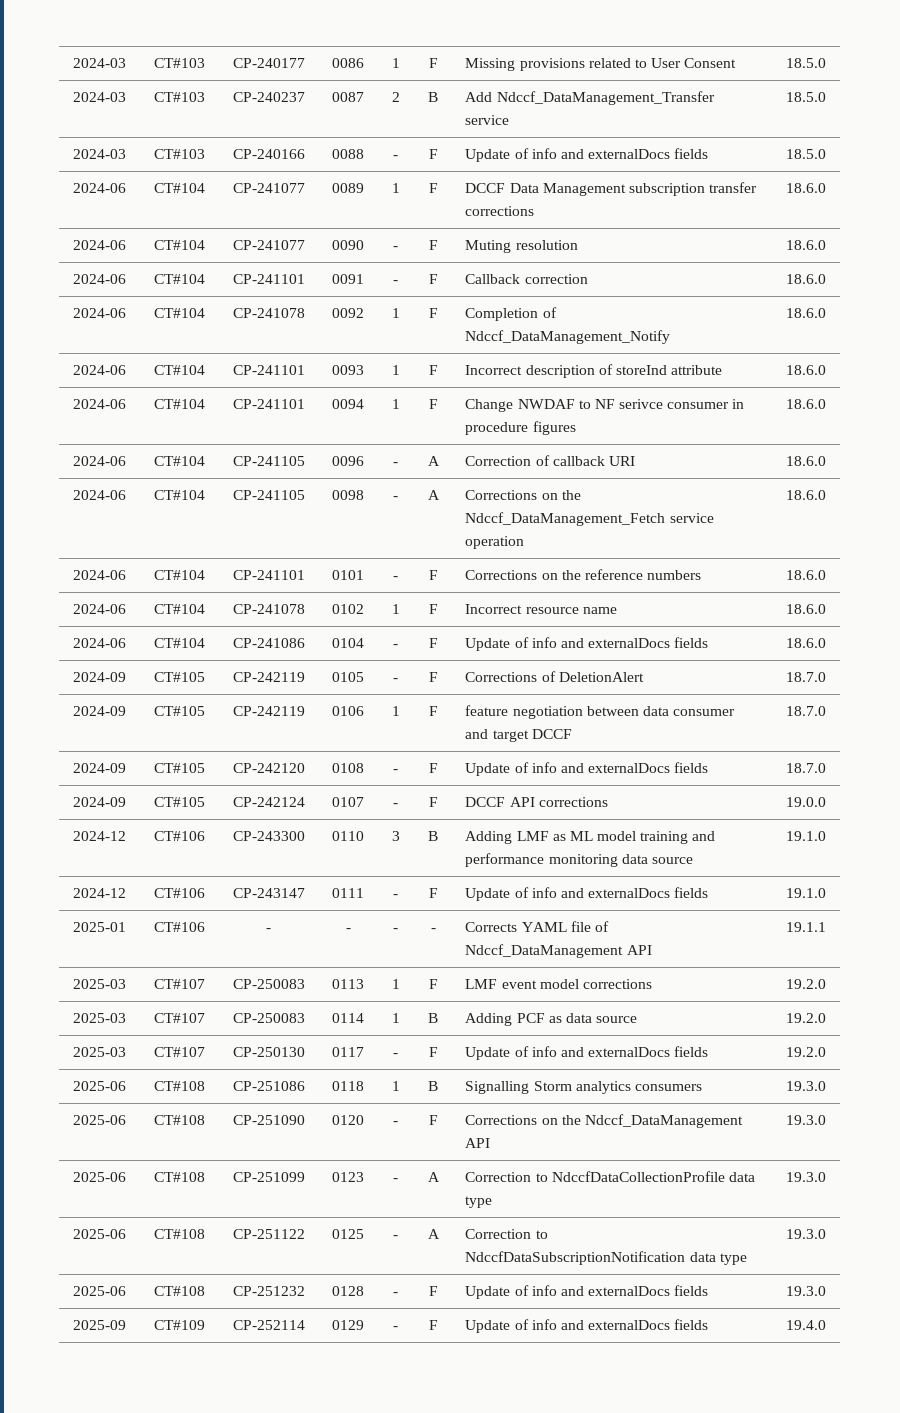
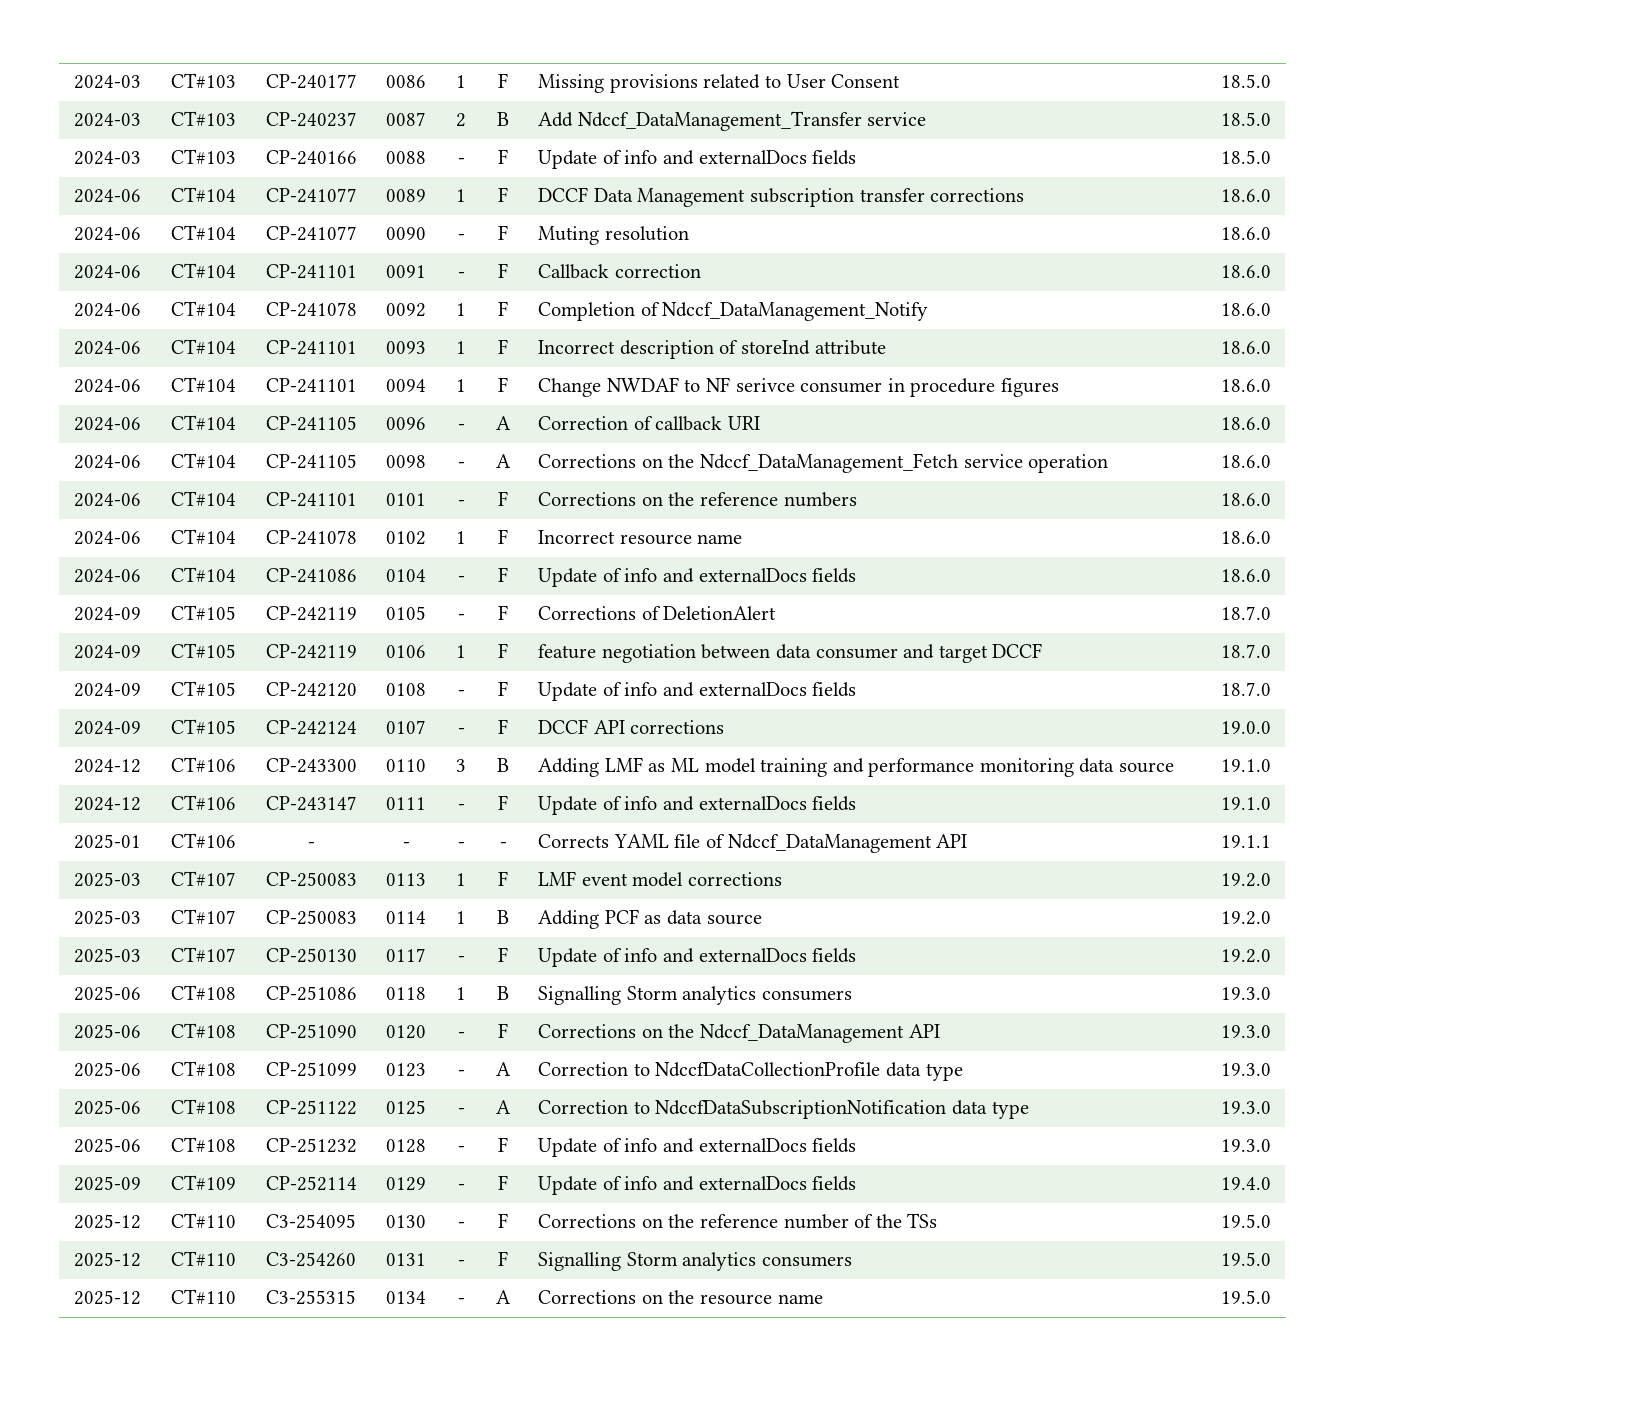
+ 2025-12 | CT#110 | C3-254095 | 0130 | - | F | Corrections on the reference number of the TSs | 19.5.0
+ 2025-12 | CT#110 | C3-254260 | 0131 | - | F | Signalling Storm analytics consumers | 19.5.0
+ 2025-12 | CT#110 | C3-255315 | 0134 | - | A | Corrections on the resource name | 19.5.0

